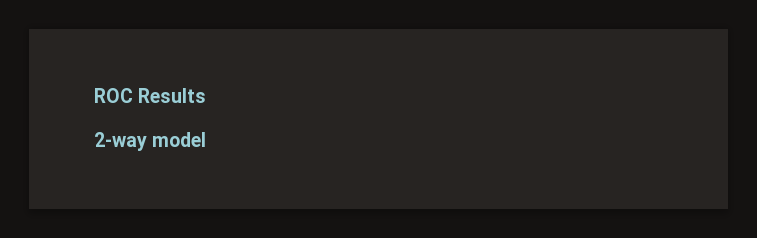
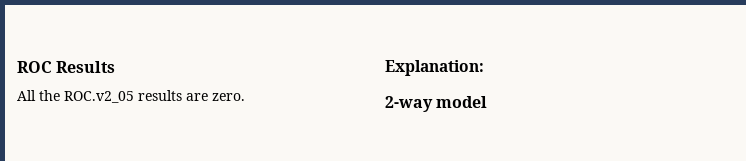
+ All the ROC.v2_05 results are zero.
+ Explanation:

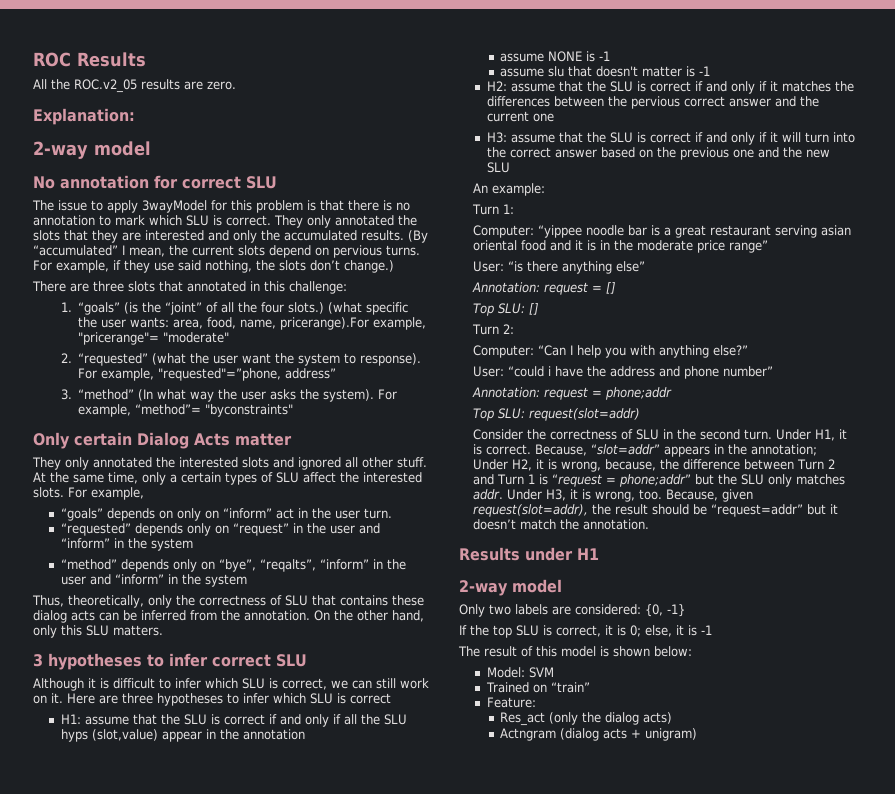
+ No annotation for correct SLU
+ The issue to apply 3wayModel for this problem is that there is no annotation to mark which SLU is correct. They only annotated the slots that they are interested and only the accumulated results. (By “accumulated” I mean, the current slots depend on pervious turns. For example, if they use said nothing, the slots don’t change.)
+ There are three slots that annotated in this challenge:
+ 1. “goals” (is the “joint” of all the four slots.) (what specific the user wants: area, food, name, pricerange).For example, "pricerange"= "moderate"
+ 2. “requested” (what the user want the system to response). For example, "requested"=”phone, address”
+ 3. “method” (In what way the user asks the system). For example, “method”= "byconstraints"
+ Only certain Dialog Acts matter
+ They only annotated the interested slots and ignored all other stuff. At the same time, only a certain types of SLU affect the interested slots. For example,
+ “goals” depends on only on “inform” act in the user turn.
+ “requested” depends only on “request” in the user and “inform” in the system
+ “method” depends only on “bye”, “reqalts”, “inform” in the user and “inform” in the system
+ Thus, theoretically, only the correctness of SLU that contains these dialog acts can be inferred from the annotation. On the other hand, only this SLU matters.
+ 3 hypotheses to infer correct SLU
+ Although it is difficult to infer which SLU is correct, we can still work on it. Here are three hypotheses to infer which SLU is correct
+ H1: assume that the SLU is correct if and only if all the SLU hyps (slot,value) appear in the annotation
+ assume NONE is -1
+ assume slu that doesn't matter is -1
+ H2: assume that the SLU is correct if and only if it matches the differences between the pervious correct answer and the current one
+ H3: assume that the SLU is correct if and only if it will turn into the correct answer based on the previous one and the new SLU
+ An example:
+ Turn 1:
+ Computer: “yippee noodle bar is a great restaurant serving asian oriental food and it is in the moderate price range”
+ User: “is there anything else”
+ Annotation: request = []
+ Top SLU: []
+ Turn 2:
+ Computer: “Can I help you with anything else?”
+ User: “could i have the address and phone number”
+ Annotation: request = phone;addr
+ Top SLU: request(slot=addr)
+ Consider the correctness of SLU in the second turn. Under H1, it is correct. Because, “slot=addr” appears in the annotation; Under H2, it is wrong, because, the difference between Turn 2 and Turn 1 is “request = phone;addr” but the SLU only matches addr. Under H3, it is wrong, too. Because, given request(slot=addr), the result should be “request=addr” but it doesn’t match the annotation.
+ Results under H1
+ 2-way model
+ Only two labels are considered: {0, -1}
+ If the top SLU is correct, it is 0; else, it is -1
+ The result of this model is shown below:
+ Model: SVM
+ Trained on “train”
+ Feature:
+ Res_act (only the dialog acts)
+ Actngram (dialog acts + unigram)

